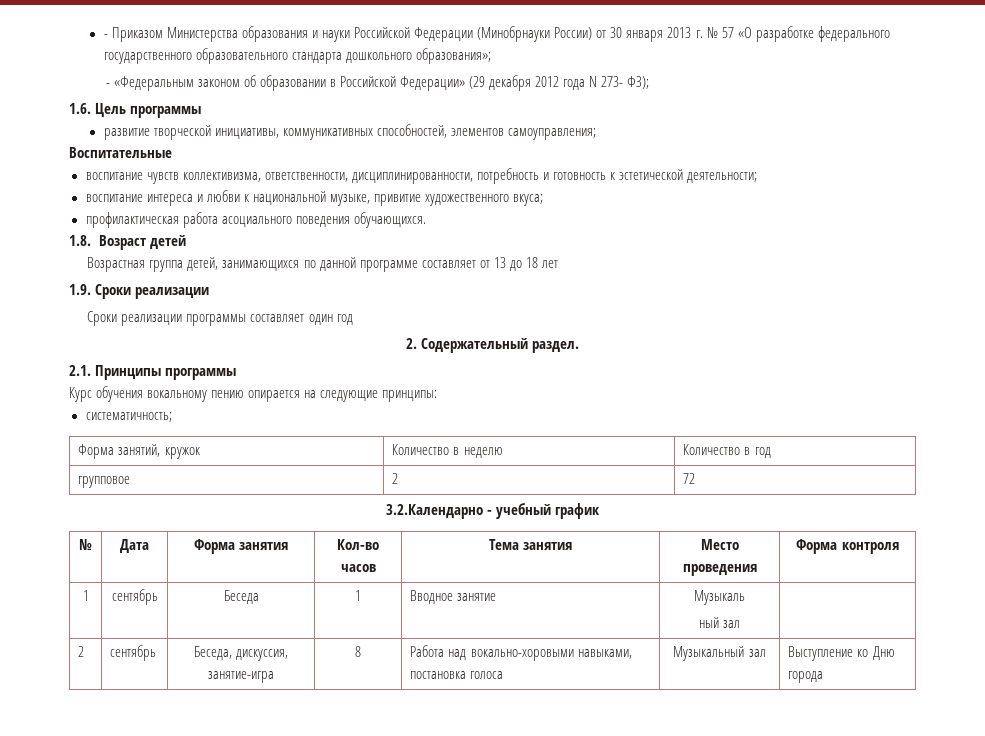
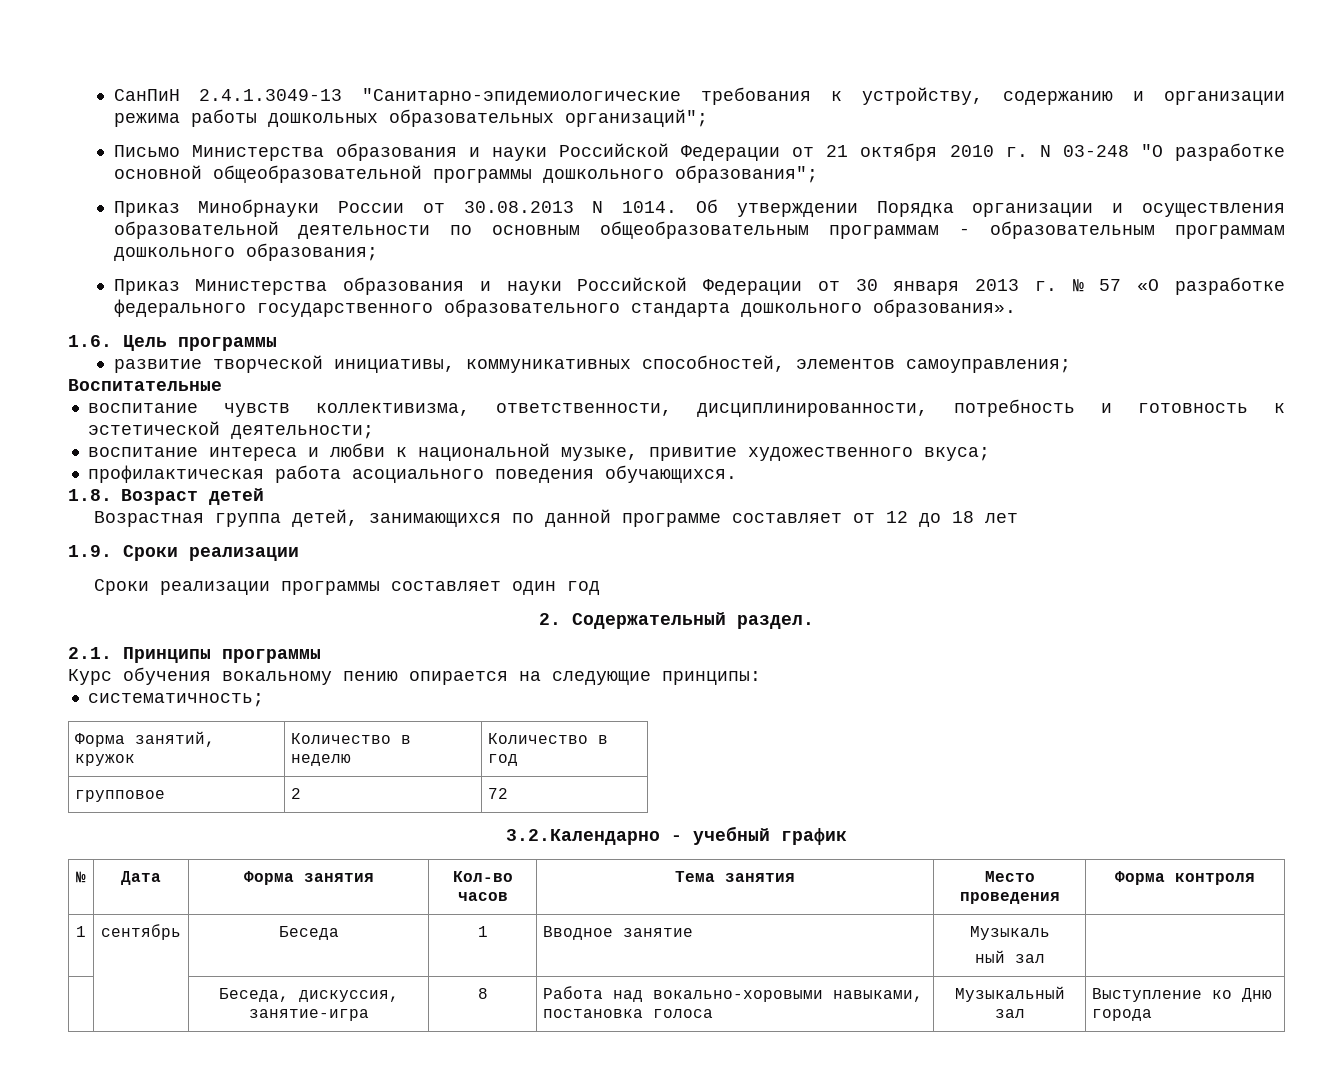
- - Приказом Министерства образования и науки Российской Федерации (Минобрнауки России) от 30 января 2013 г. № 57 «О разработке федерального государственного образовательного стандарта дошкольного образования»;
- - «Федеральным законом об образовании в Российской Федерации» (29 декабря 2012 года N 273- ФЗ);
+ СанПиН 2.4.1.3049-13 "Санитарно-эпидемиологические требования к устройству, содержанию и организации режима работы дошкольных образовательных организаций";
+ Письмо Министерства образования и науки Российской Федерации от 21 октября 2010 г. N 03-248 "О разработке основной общеобразовательной программы дошкольного образования";
+ Приказ Минобрнауки России от 30.08.2013 N 1014. Об утверждении Порядка организации и осуществления образовательной деятельности по основным общеобразовательным программам - образовательным программам дошкольного образования;
+ Приказ Министерства образования и науки Российской Федерации от 30 января 2013 г. № 57 «О разработке федерального государственного образовательного стандарта дошкольного образования».
- Возрастная группа детей, занимающихся по данной программе составляет от 13 до 18 лет
+ Возрастная группа детей, занимающихся по данной программе составляет от 12 до 18 лет
- 2 | сентябрь | Беседа, дискуссия, занятие-игра | 8 | Работа над вокально-хоровыми навыками, постановка голоса | Музыкальный зал | Выступление ко Дню города
+ | | Беседа, дискуссия, занятие-игра | 8 | Работа над вокально-хоровыми навыками, постановка голоса | Музыкальный зал | Выступление ко Дню города

